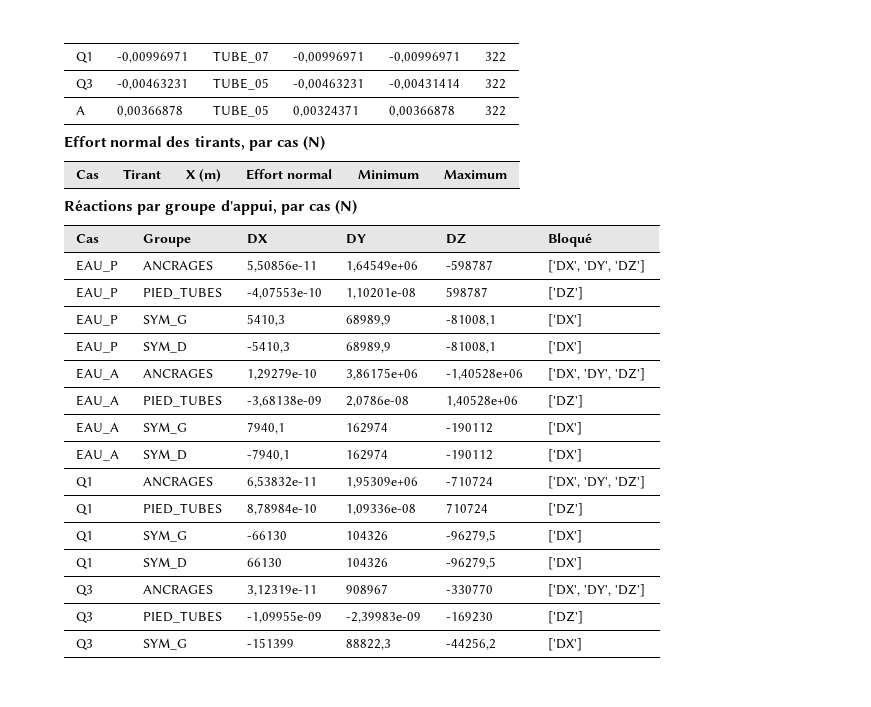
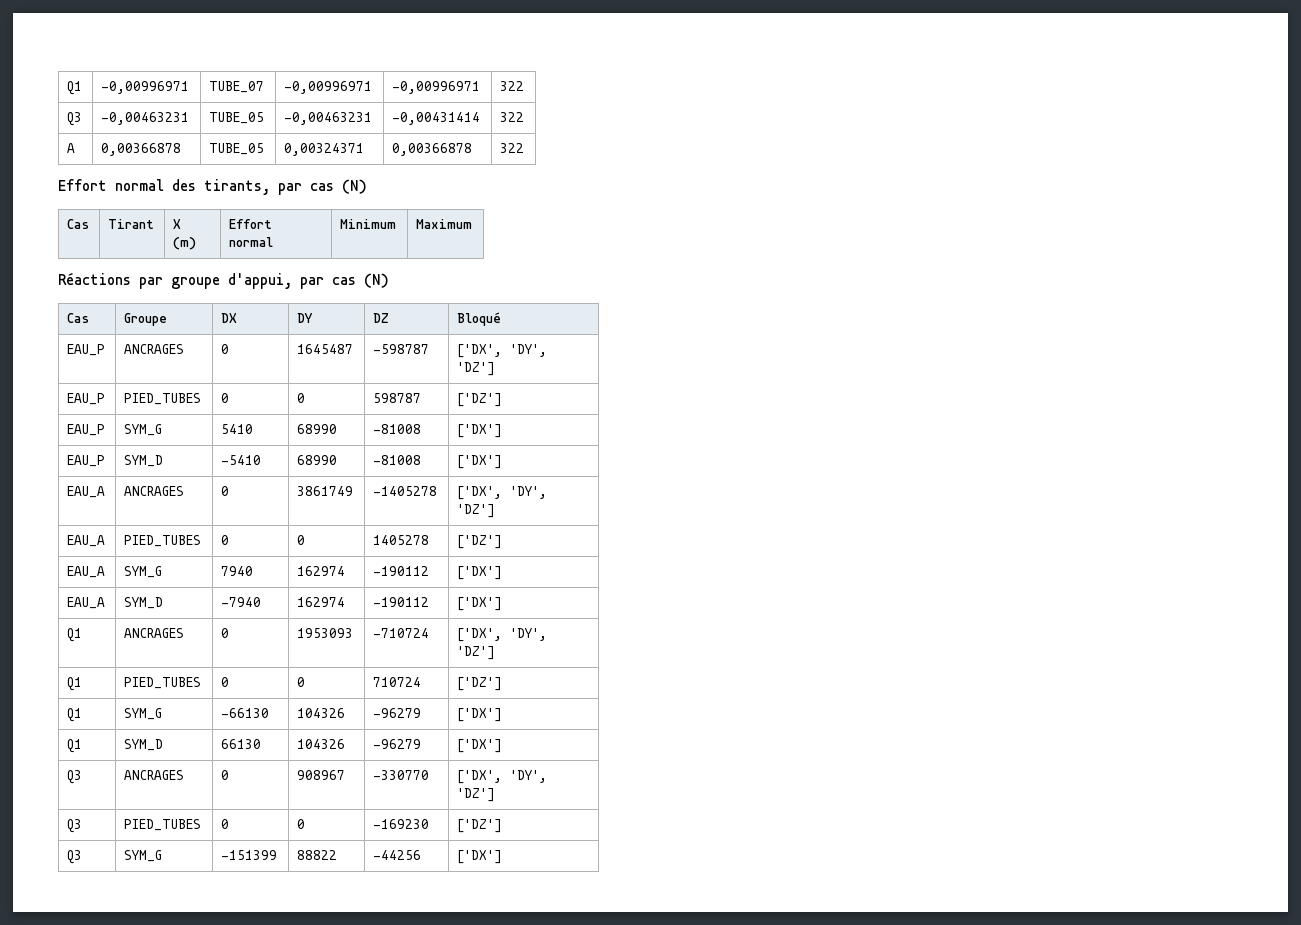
- EAU_P | ANCRAGES | 5,50856e-11 | 1,64549e+06 | -598787 | ['DX', 'DY', 'DZ']
+ EAU_P | ANCRAGES | 0 | 1645487 | -598787 | ['DX', 'DY', 'DZ']
- EAU_P | PIED_TUBES | -4,07553e-10 | 1,10201e-08 | 598787 | ['DZ']
+ EAU_P | PIED_TUBES | 0 | 0 | 598787 | ['DZ']
- EAU_P | SYM_G | 5410,3 | 68989,9 | -81008,1 | ['DX']
+ EAU_P | SYM_G | 5410 | 68990 | -81008 | ['DX']
- EAU_P | SYM_D | -5410,3 | 68989,9 | -81008,1 | ['DX']
+ EAU_P | SYM_D | -5410 | 68990 | -81008 | ['DX']
- EAU_A | ANCRAGES | 1,29279e-10 | 3,86175e+06 | -1,40528e+06 | ['DX', 'DY', 'DZ']
+ EAU_A | ANCRAGES | 0 | 3861749 | -1405278 | ['DX', 'DY', 'DZ']
- EAU_A | PIED_TUBES | -3,68138e-09 | 2,0786e-08 | 1,40528e+06 | ['DZ']
+ EAU_A | PIED_TUBES | 0 | 0 | 1405278 | ['DZ']
- EAU_A | SYM_G | 7940,1 | 162974 | -190112 | ['DX']
+ EAU_A | SYM_G | 7940 | 162974 | -190112 | ['DX']
- EAU_A | SYM_D | -7940,1 | 162974 | -190112 | ['DX']
+ EAU_A | SYM_D | -7940 | 162974 | -190112 | ['DX']
- Q1 | ANCRAGES | 6,53832e-11 | 1,95309e+06 | -710724 | ['DX', 'DY', 'DZ']
+ Q1 | ANCRAGES | 0 | 1953093 | -710724 | ['DX', 'DY', 'DZ']
- Q1 | PIED_TUBES | 8,78984e-10 | 1,09336e-08 | 710724 | ['DZ']
+ Q1 | PIED_TUBES | 0 | 0 | 710724 | ['DZ']
- Q1 | SYM_G | -66130 | 104326 | -96279,5 | ['DX']
+ Q1 | SYM_G | -66130 | 104326 | -96279 | ['DX']
- Q1 | SYM_D | 66130 | 104326 | -96279,5 | ['DX']
+ Q1 | SYM_D | 66130 | 104326 | -96279 | ['DX']
- Q3 | ANCRAGES | 3,12319e-11 | 908967 | -330770 | ['DX', 'DY', 'DZ']
+ Q3 | ANCRAGES | 0 | 908967 | -330770 | ['DX', 'DY', 'DZ']
- Q3 | PIED_TUBES | -1,09955e-09 | -2,39983e-09 | -169230 | ['DZ']
+ Q3 | PIED_TUBES | 0 | 0 | -169230 | ['DZ']
- Q3 | SYM_G | -151399 | 88822,3 | -44256,2 | ['DX']
+ Q3 | SYM_G | -151399 | 88822 | -44256 | ['DX']

